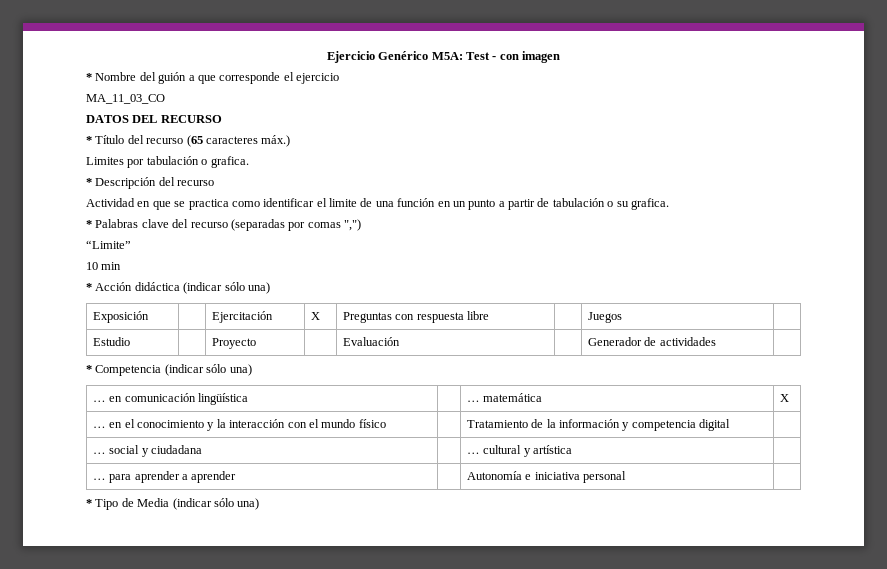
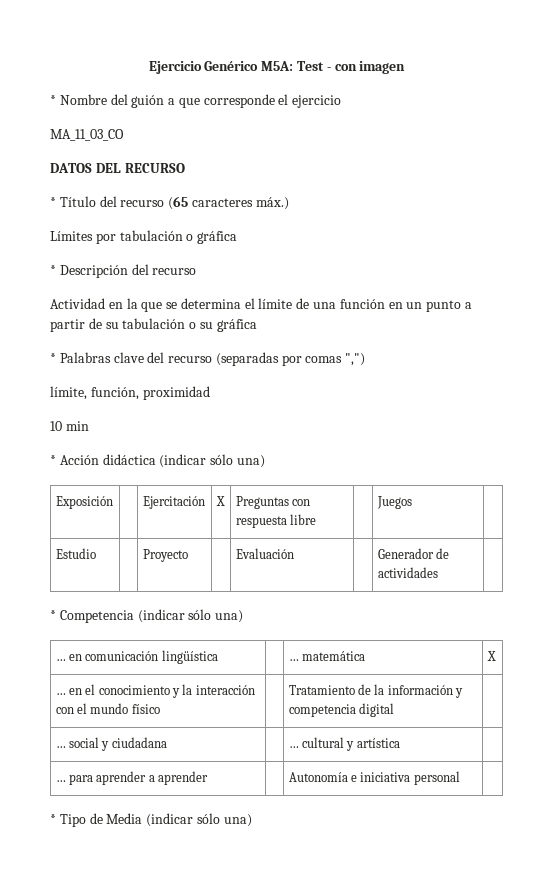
- Limites por tabulación o grafica.
+ Límites por tabulación o gráfica
- Actividad en que se practica como identificar el limite de una función en un punto a partir de tabulación o su grafica.
+ Actividad en la que se determina el límite de una función en un punto a partir de su tabulación o su gráfica
- “Limite”
+ límite, función, proximidad

